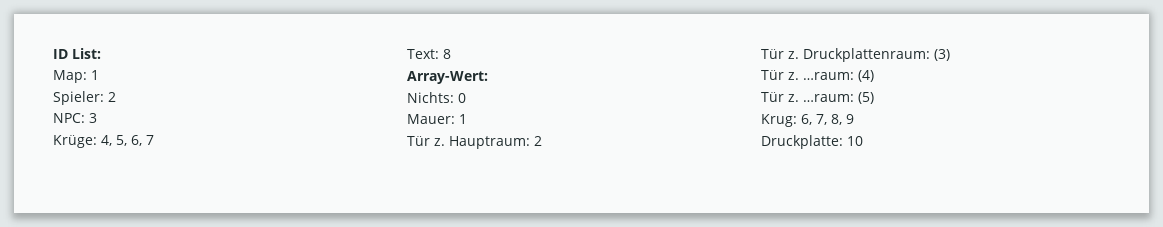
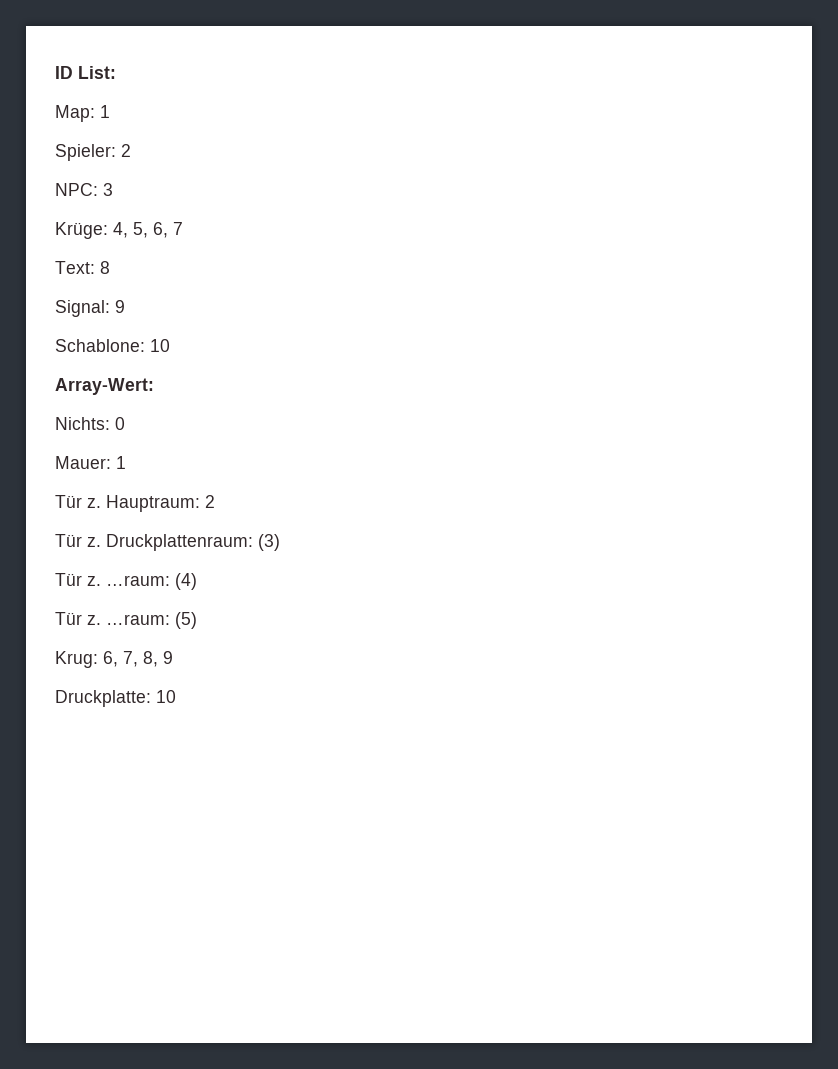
+ Signal: 9
+ Schablone: 10

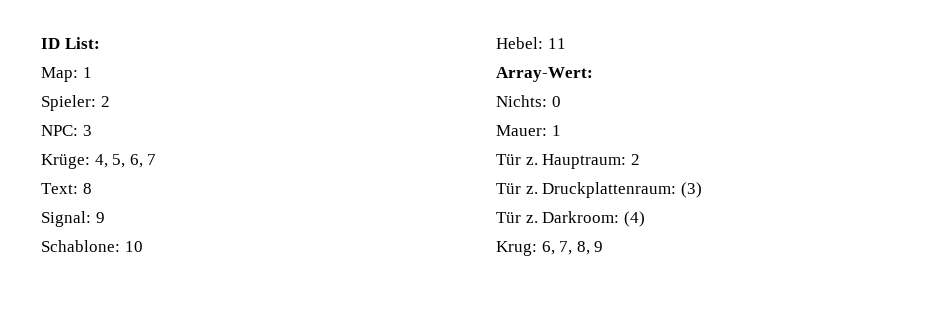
+ Hebel: 11
- …raum: (4)
+ Darkroom: (4)
- Tür z. …raum: (5)
- Druckplatte: 10

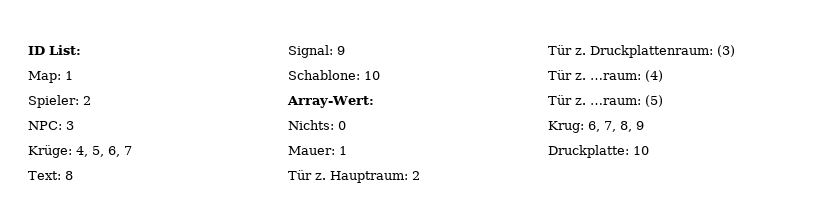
- Hebel: 11
- Darkroom: (4)
+ …raum: (4)
+ Tür z. …raum: (5)
+ Druckplatte: 10

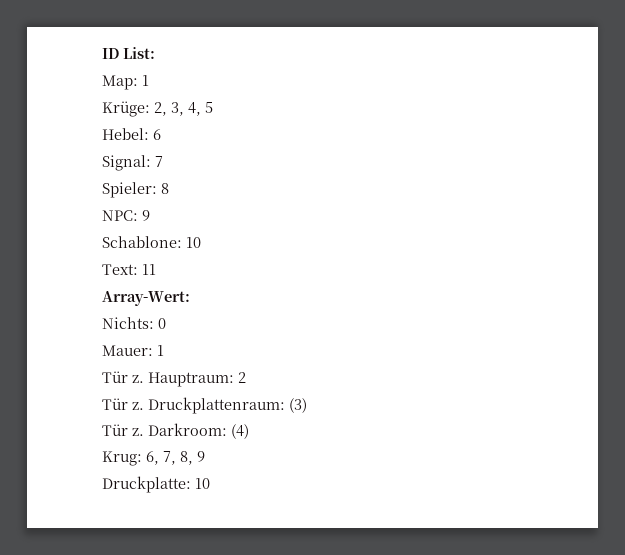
+ Krüge: 2, 3, 4, 5
+ Hebel: 6
+ Signal: 7
- Spieler: 2
+ Spieler: 8
- NPC: 3
- Krüge: 4, 5, 6, 7
- Text: 8
- Signal: 9
+ NPC: 9
+ Text: 11
- …raum: (4)
+ Darkroom: (4)
- Tür z. …raum: (5)

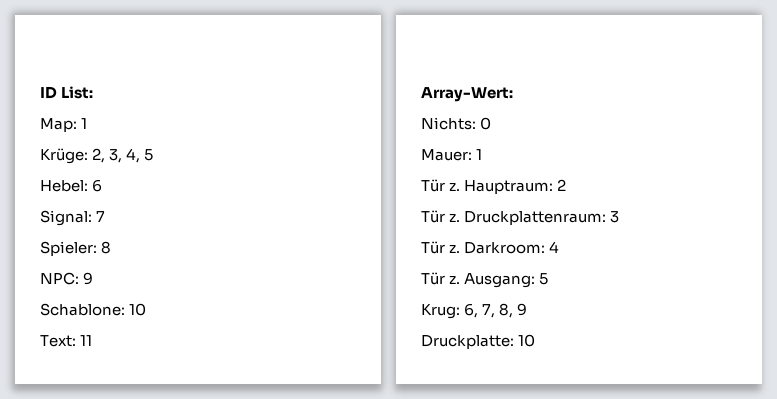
- Druckplattenraum: (3)
+ Druckplattenraum: 3
- Darkroom: (4)
+ Darkroom: 4
+ Tür z. Ausgang: 5

